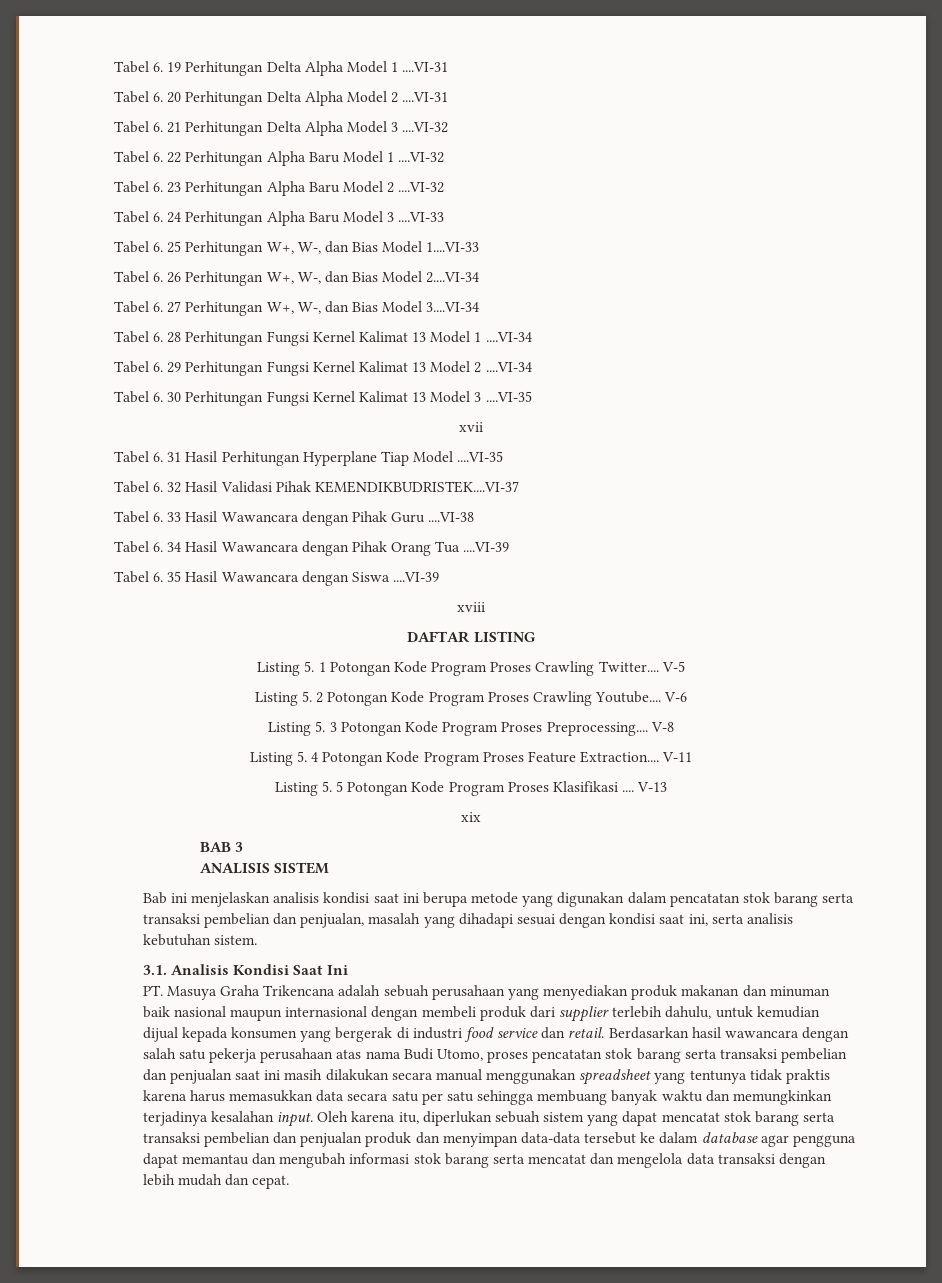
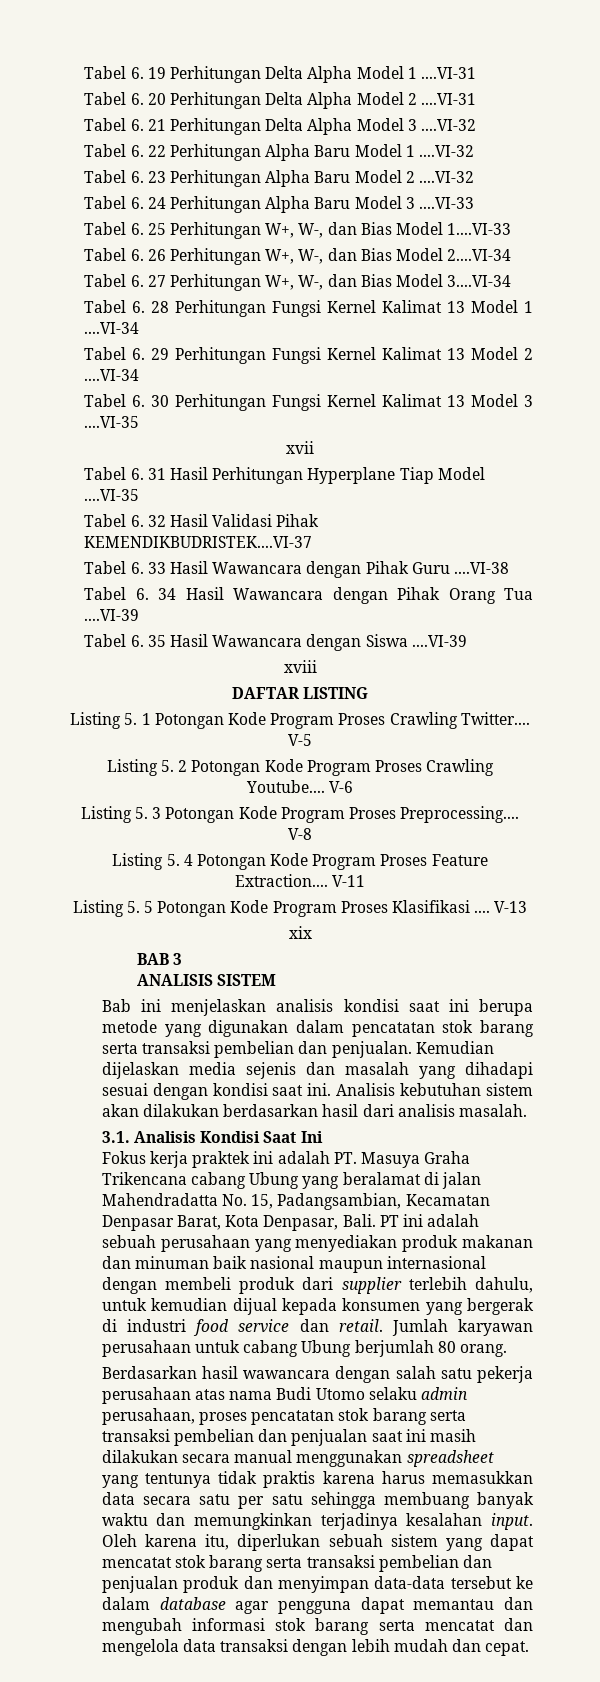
- Bab ini menjelaskan analisis kondisi saat ini berupa metode yang digunakan dalam pencatatan stok barang serta transaksi pembelian dan penjualan, masalah yang dihadapi sesuai dengan kondisi saat ini, serta analisis kebutuhan sistem.
+ Bab ini menjelaskan analisis kondisi saat ini berupa metode yang digunakan dalam pencatatan stok barang serta transaksi pembelian dan penjualan. Kemudian dijelaskan media sejenis dan masalah yang dihadapi sesuai dengan kondisi saat ini. Analisis kebutuhan sistem akan dilakukan berdasarkan hasil dari analisis masalah.
- PT. Masuya Graha Trikencana adalah sebuah perusahaan yang menyediakan produk makanan dan minuman baik nasional maupun internasional dengan membeli produk dari supplier terlebih dahulu, untuk kemudian dijual kepada konsumen yang bergerak di industri food service dan retail. Berdasarkan hasil wawancara dengan salah satu pekerja perusahaan atas nama Budi Utomo, proses pencatatan stok barang serta transaksi pembelian dan penjualan saat ini masih dilakukan secara manual menggunakan spreadsheet yang tentunya tidak praktis karena harus memasukkan data secara satu per satu sehingga membuang banyak waktu dan memungkinkan terjadinya kesalahan input.
+ Fokus kerja praktek ini adalah PT. Masuya Graha Trikencana cabang Ubung yang beralamat di jalan Mahendradatta No. 15, Padangsambian, Kecamatan Denpasar Barat, Kota Denpasar, Bali. PT ini adalah sebuah perusahaan yang menyediakan produk makanan dan minuman baik nasional maupun internasional dengan membeli produk dari supplier terlebih dahulu, untuk kemudian dijual kepada konsumen yang bergerak di industri food service dan retail. Jumlah karyawan perusahaan untuk cabang Ubung berjumlah 80 orang.
+ Berdasarkan hasil wawancara dengan salah satu pekerja perusahaan atas nama Budi Utomo selaku admin perusahaan, proses pencatatan stok barang serta transaksi pembelian dan penjualan saat ini masih dilakukan secara manual menggunakan spreadsheet yang tentunya tidak praktis karena harus memasukkan data secara satu per satu sehingga membuang banyak waktu dan memungkinkan terjadinya kesalahan input.

